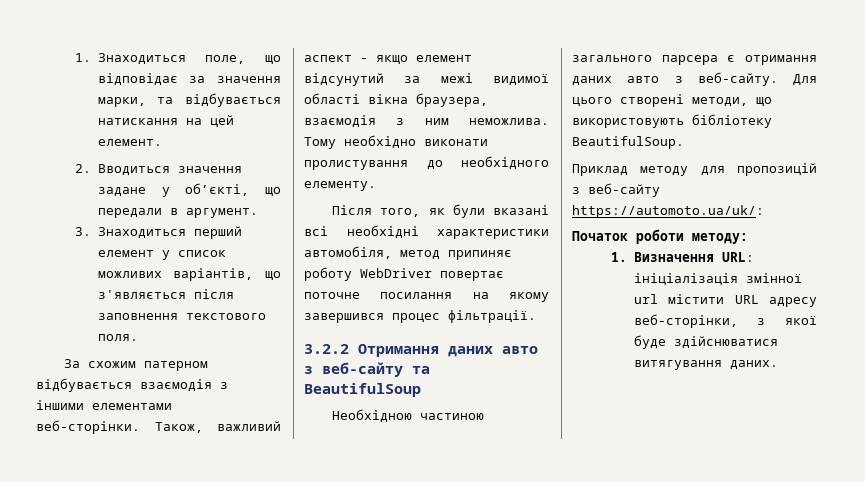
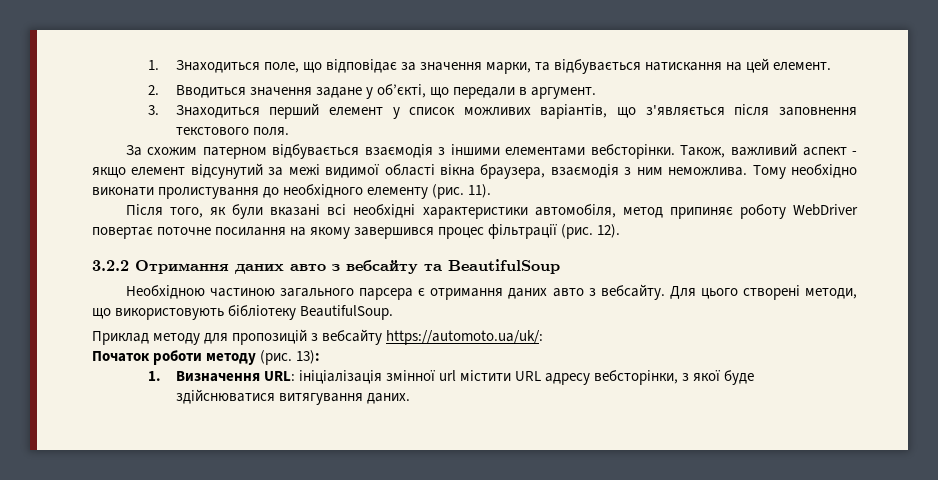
- За схожим патерном відбувається взаємодія з іншими елементами веб-сторінки.
+ За схожим патерном відбувається взаємодія з іншими елементами вебсторінки.
- Тому необхідно виконати пролистування до необхідного елементу.
+ Тому необхідно виконати пролистування до необхідного елементу (рис. 11).
- Після того, як були вказані всі необхідні характеристики автомобіля, метод припиняє роботу WebDriver повертає поточне посилання на якому завершився процес фільтрації.
+ Після того, як були вказані всі необхідні характеристики автомобіля, метод припиняє роботу WebDriver повертає поточне посилання на якому завершився процес фільтрації (рис. 12).
- 3.2.2 Отримання даних авто з веб-сайту та BeautifulSoup
+ 3.2.2 Отримання даних авто з вебсайту та BeautifulSoup
- Необхідною частиною загального парсера є отримання даних авто з веб-сайту.
+ Необхідною частиною загального парсера є отримання даних авто з вебсайту.
- Приклад методу для пропозицій з веб-сайту https://automoto.ua/uk/:
+ Приклад методу для пропозицій з вебсайту https://automoto.ua/uk/:
- Початок роботи методу:
+ Початок роботи методу (рис. 13):
- 1. Визначення URL: ініціалізація змінної url містити URL адресу веб-сторінки, з якої буде здійснюватися витягування даних.
+ 1. Визначення URL: ініціалізація змінної url містити URL адресу вебсторінки, з якої буде здійснюватися витягування даних.

